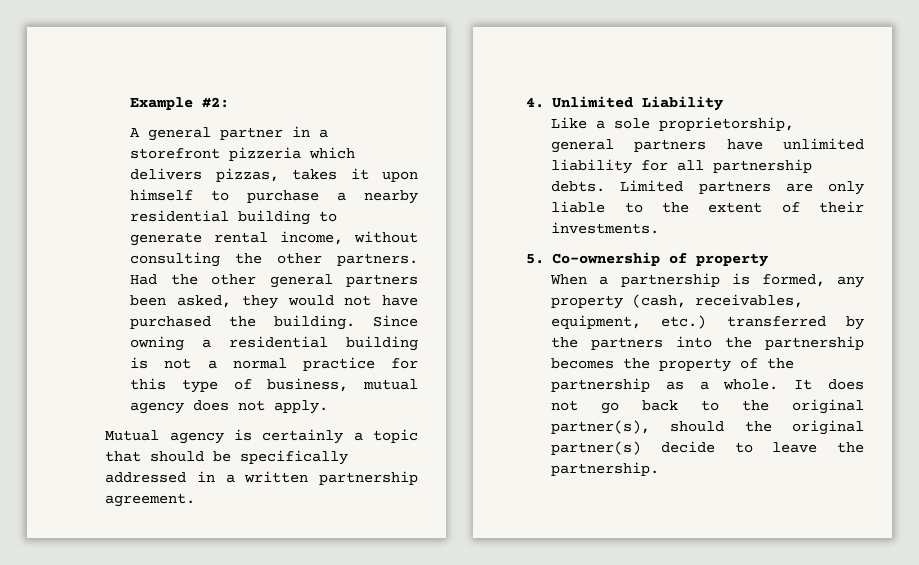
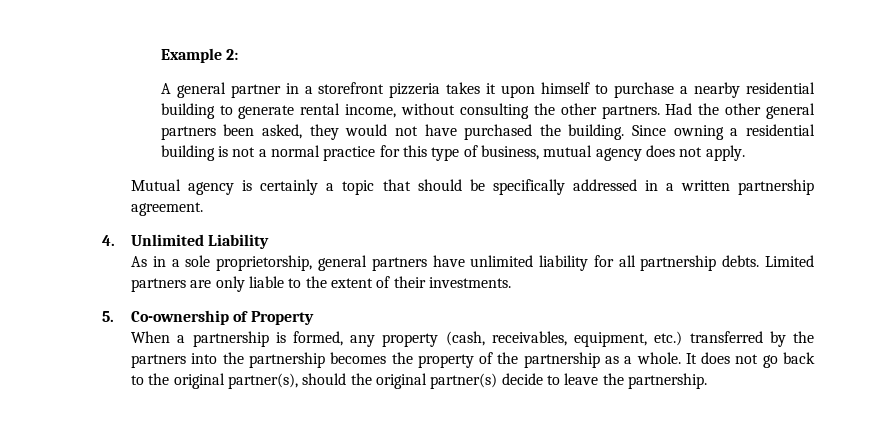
- Example #2:
+ Example 2:
- A general partner in a storefront pizzeria which delivers pizzas, takes it upon himself to purchase a nearby residential building to generate rental income, without consulting the other partners.
+ A general partner in a storefront pizzeria takes it upon himself to purchase a nearby residential building to generate rental income, without consulting the other partners.
- Like a sole proprietorship, general partners have unlimited liability for all partnership debts.
+ As in a sole proprietorship, general partners have unlimited liability for all partnership debts.
- 5. Co-ownership of property
+ 5. Co-ownership of Property

